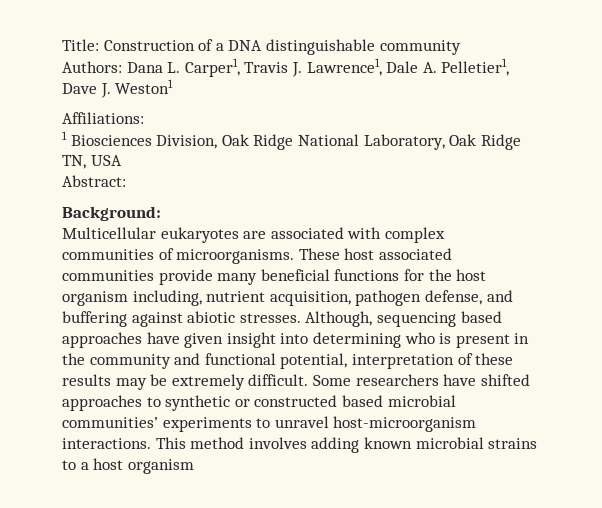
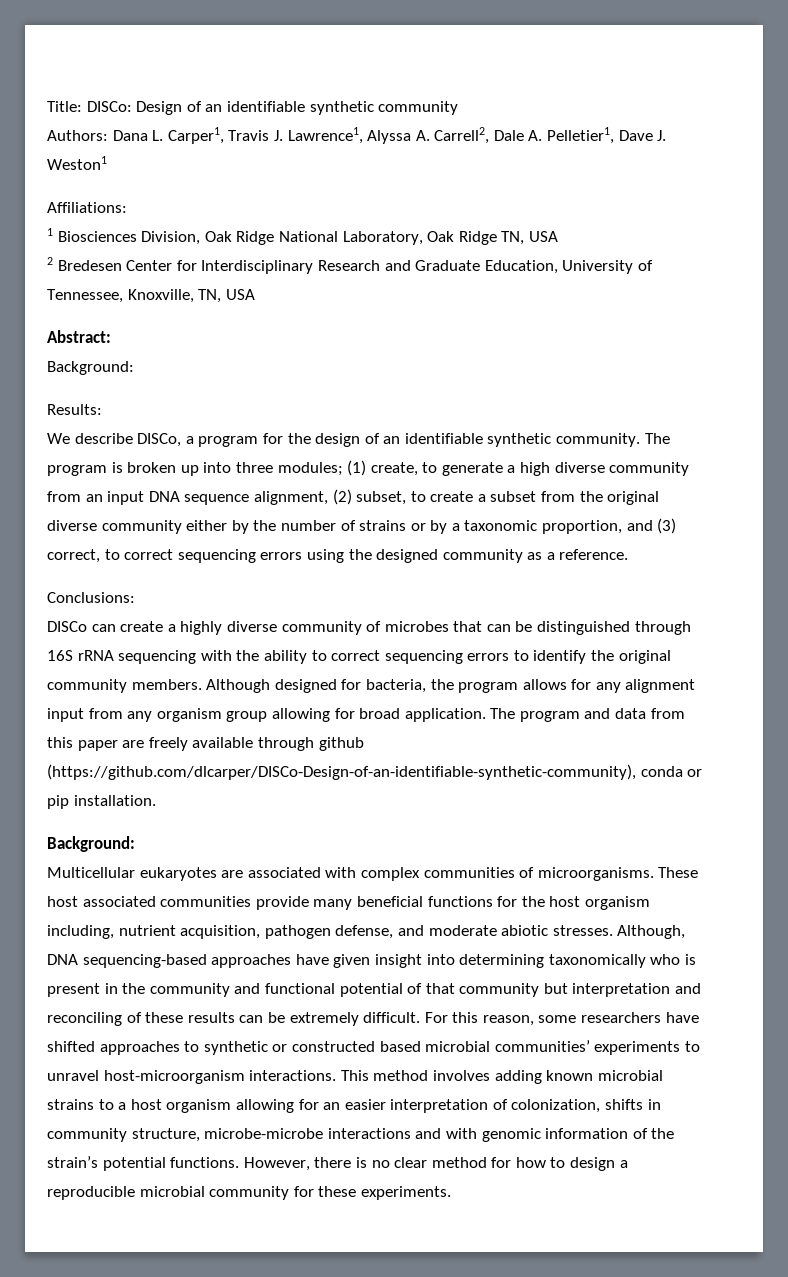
- Title: Construction of a DNA distinguishable community
+ Title: DISCo: Design of an identifiable synthetic community
- Authors: Dana L. Carper1, Travis J. Lawrence1, Dale A. Pelletier1, Dave J. Weston1
+ Authors: Dana L. Carper1, Travis J. Lawrence1, Alyssa A. Carrell2, Dale A. Pelletier1, Dave J. Weston1
+ 2 Bredesen Center for Interdisciplinary Research and Graduate Education, University of Tennessee, Knoxville, TN, USA
  Abstract:
+ Background:
+ Results:
+ We describe DISCo, a program for the design of an identifiable synthetic community. The program is broken up into three modules; (1) create, to generate a high diverse community from an input DNA sequence alignment, (2) subset, to create a subset from the original diverse community either by the number of strains or by a taxonomic proportion, and (3) correct, to correct sequencing errors using the designed community as a reference.
+ Conclusions:
+ DISCo can create a highly diverse community of microbes that can be distinguished through 16S rRNA sequencing with the ability to correct sequencing errors to identify the original community members. Although designed for bacteria, the program allows for any alignment input from any organism group allowing for broad application. The program and data from this paper are freely available through github (https://github.com/dlcarper/DISCo-Design-of-an-identifiable-synthetic-community), conda or pip installation.
- These host associated communities provide many beneficial functions for the host organism including, nutrient acquisition, pathogen defense, and buffering against abiotic stresses.
+ These host associated communities provide many beneficial functions for the host organism including, nutrient acquisition, pathogen defense, and moderate abiotic stresses.
- Although, sequencing based approaches have given insight into determining who is present in the community and functional potential, interpretation of these results may be extremely difficult.
+ Although, DNA sequencing-based approaches have given insight into determining taxonomically who is present in the community and functional potential of that community but interpretation and reconciling of these results can be extremely difficult.
- Some researchers have shifted approaches to synthetic or constructed based microbial communities’ experiments to unravel host-microorganism interactions.
+ For this reason, some researchers have shifted approaches to synthetic or constructed based microbial communities’ experiments to unravel host-microorganism interactions.
- This method involves adding known microbial strains to a host organism
+ This method involves adding known microbial strains to a host organism allowing for an easier interpretation of colonization, shifts in community structure, microbe-microbe interactions and with genomic information of the strain’s potential functions. However, there is no clear method for how to design a reproducible microbial community for these experiments.

